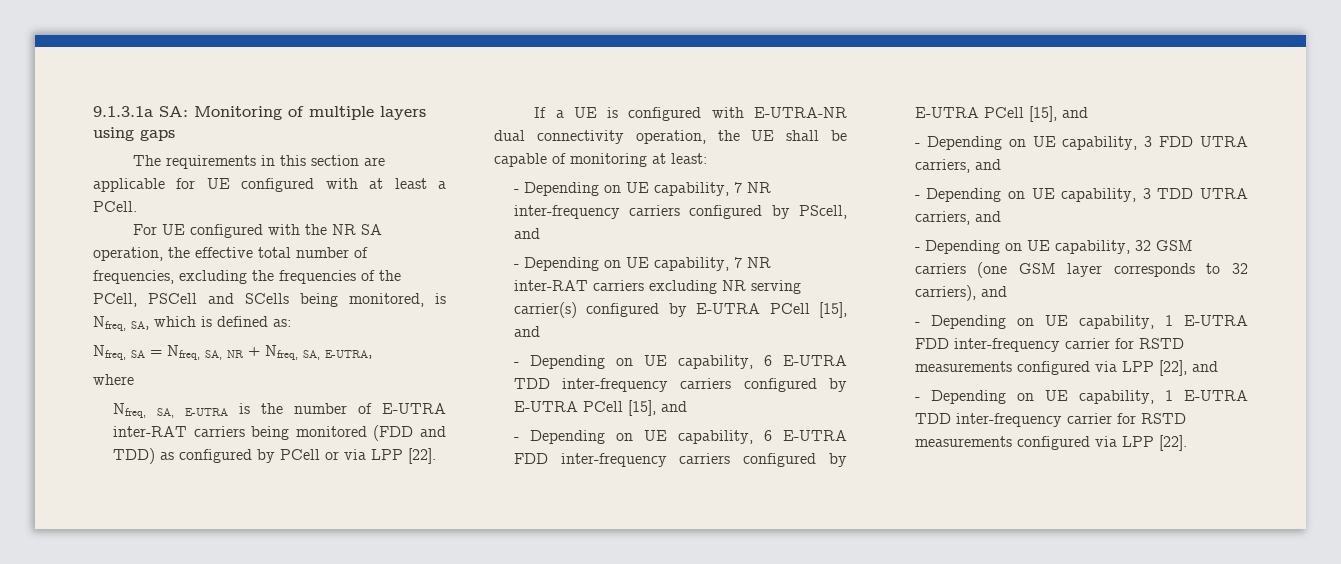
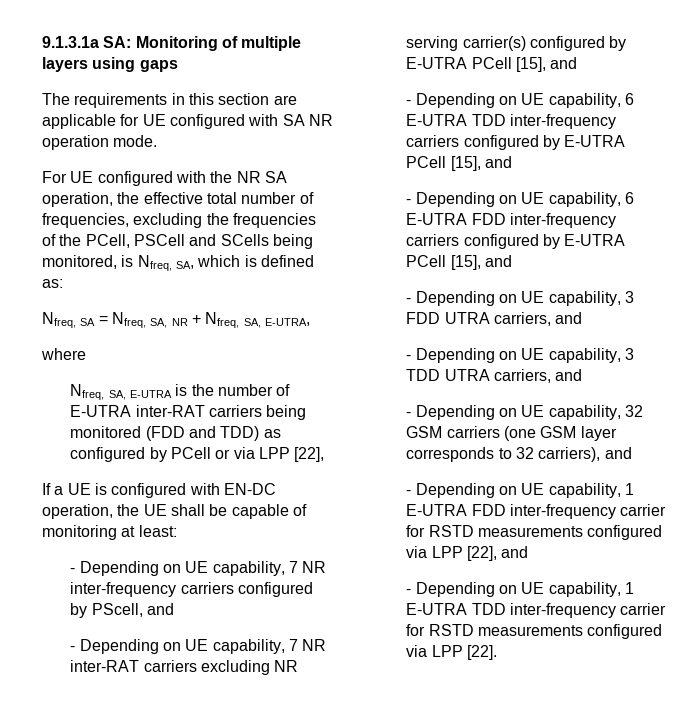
- The requirements in this section are applicable for UE configured with at least a PCell.
+ The requirements in this section are applicable for UE configured with SA NR operation mode.
- Nfreq, SA, E-UTRA is the number of E-UTRA inter-RAT carriers being monitored (FDD and TDD) as configured by PCell or via LPP [22].
+ Nfreq, SA, E-UTRA is the number of E-UTRA inter-RAT carriers being monitored (FDD and TDD) as configured by PCell or via LPP [22],
- If a UE is configured with E-UTRA-NR dual connectivity operation, the UE shall be capable of monitoring at least:
+ If a UE is configured with EN-DC operation, the UE shall be capable of monitoring at least:

